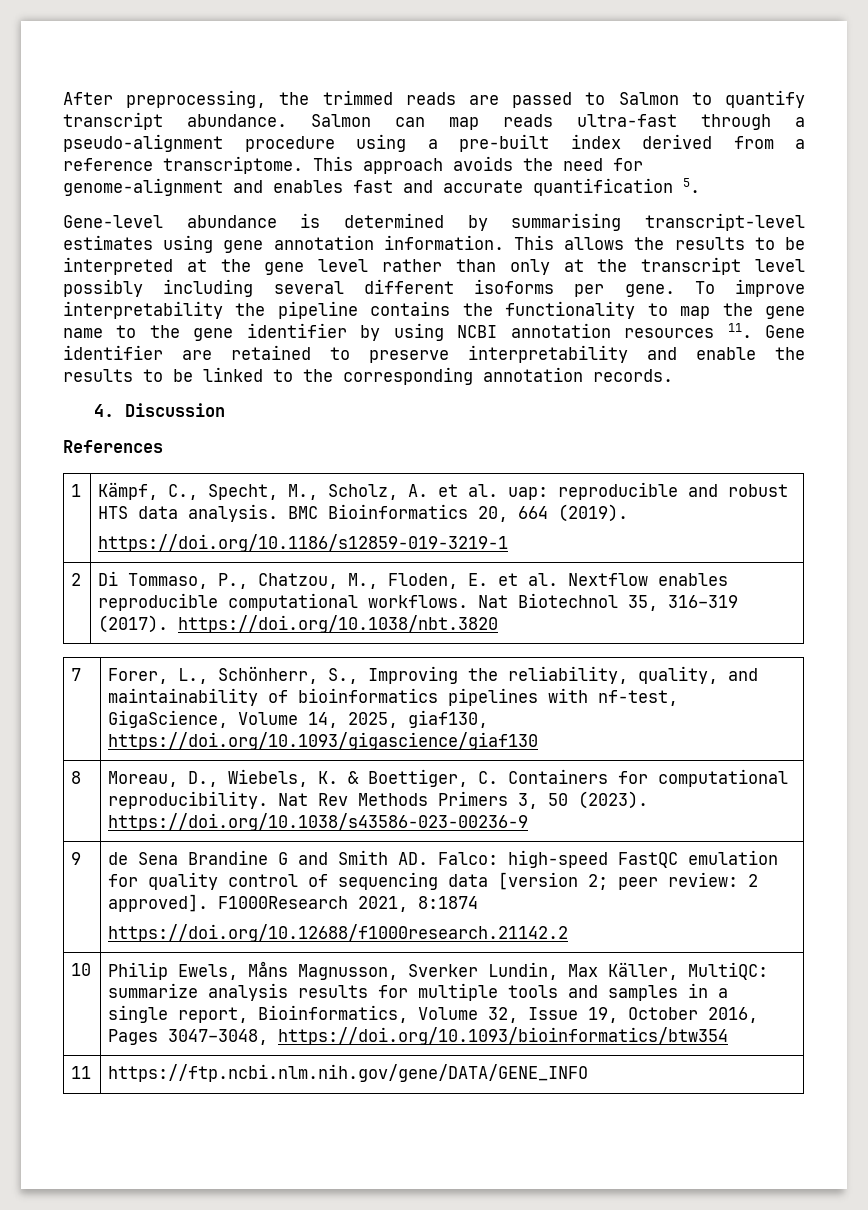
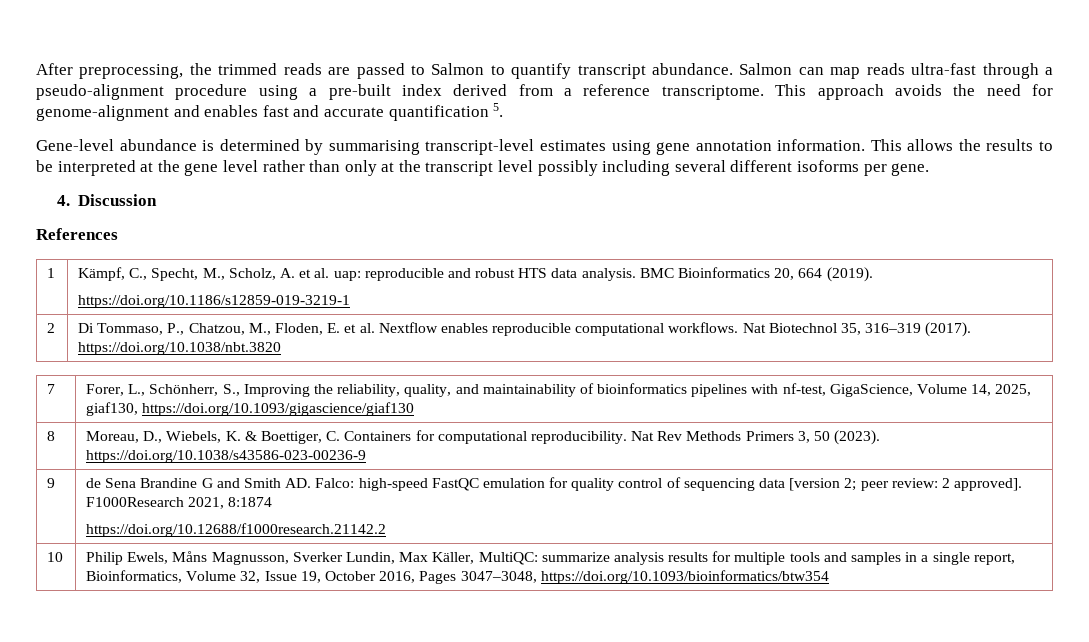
- To improve interpretability the pipeline contains the functionality to map the gene name to the gene identifier by using NCBI annotation resources 11. Gene identifier are retained to preserve interpretability and enable the results to be linked to the corresponding annotation records.
- 11 | https://ftp.ncbi.nlm.nih.gov/gene/DATA/GENE_INFO

